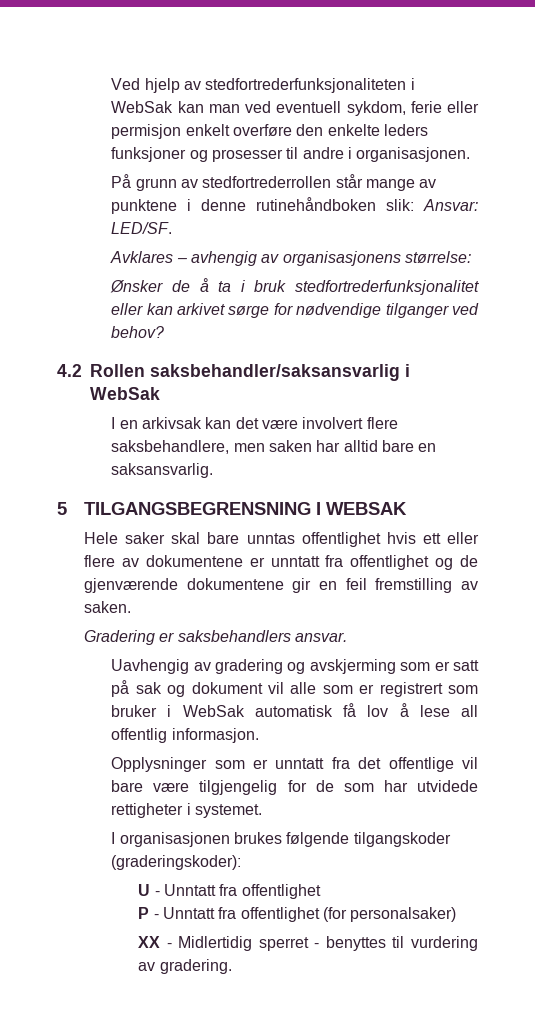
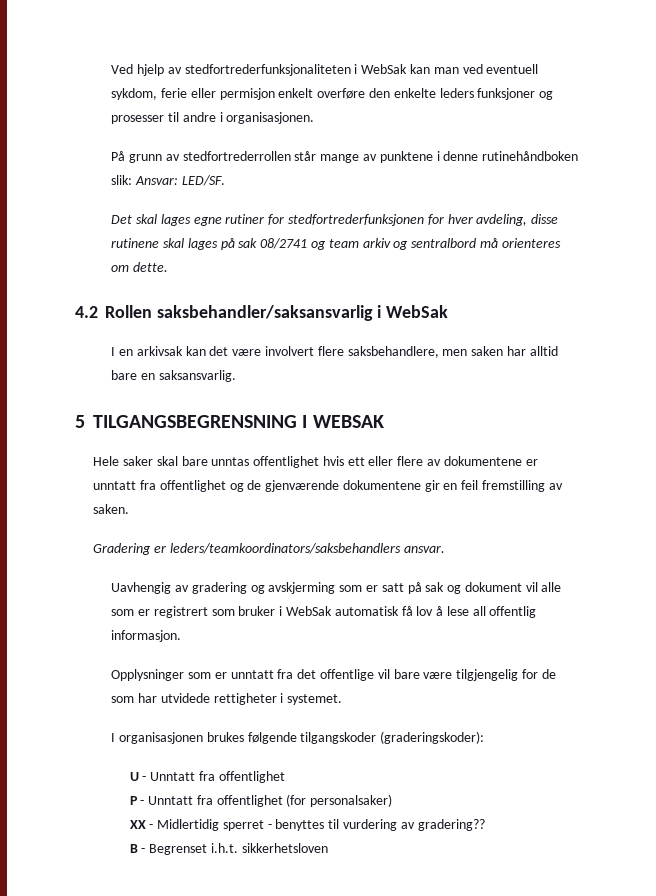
- Avklares – avhengig av organisasjonens størrelse:
- Ønsker de å ta i bruk stedfortrederfunksjonalitet eller kan arkivet sørge for nødvendige tilganger ved behov?
+ Det skal lages egne rutiner for stedfortrederfunksjonen for hver avdeling, disse rutinene skal lages på sak 08/2741 og team arkiv og sentralbord må orienteres om dette.
- Gradering er saksbehandlers ansvar.
+ Gradering er leders/teamkoordinators/saksbehandlers ansvar.
- XX - Midlertidig sperret - benyttes til vurdering av gradering.
+ XX - Midlertidig sperret - benyttes til vurdering av gradering??
+ B - Begrenset i.h.t. sikkerhetsloven

